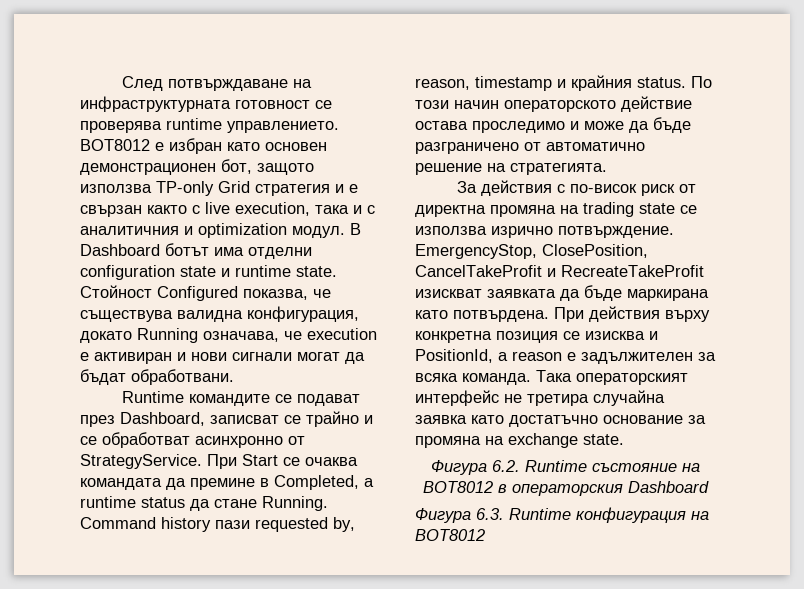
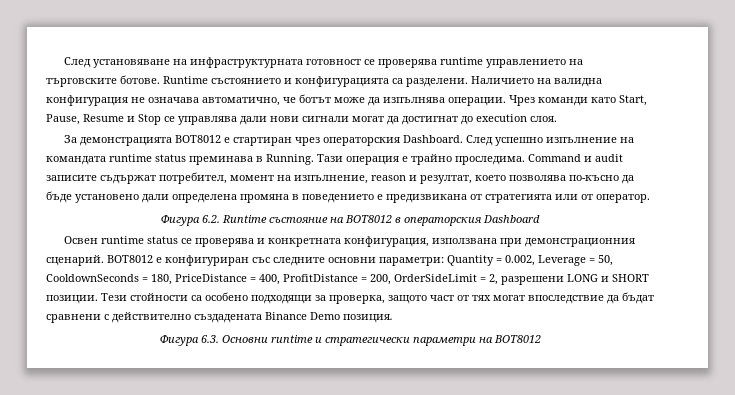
- След потвърждаване на инфраструктурната готовност се проверява runtime управлението. BOT8012 е избран като основен демонстрационен бот, защото използва TP-only Grid стратегия и е свързан както с live execution, така и с аналитичния и optimization модул. В Dashboard ботът има отделни configuration state и runtime state. Стойност Configured показва, че съществува валидна конфигурация, докато Running означава, че execution е активиран и нови сигнали могат да бъдат обработвани.
- Runtime командите се подават през Dashboard, записват се трайно и се обработват асинхронно от StrategyService. При Start се очаква командата да премине в Completed, а runtime status да стане Running. Command history пази requested by, reason, timestamp и крайния status. По този начин операторското действие остава проследимо и може да бъде разграничено от автоматично решение на стратегията.
- За действия с по-висок риск от директна промяна на trading state се използва изрично потвърждение. EmergencyStop, ClosePosition, CancelTakeProfit и RecreateTakeProfit изискват заявката да бъде маркирана като потвърдена. При действия върху конкретна позиция се изисква и PositionId, а reason е задължителен за всяка команда. Така операторският интерфейс не третира случайна заявка като достатъчно основание за промяна на exchange state.
+ След установяване на инфраструктурната готовност се проверява runtime управлението на търговските ботове. Runtime състоянието и конфигурацията са разделени. Наличието на валидна конфигурация не означава автоматично, че ботът може да изпълнява операции. Чрез команди като Start, Pause, Resume и Stop се управлява дали нови сигнали могат да достигнат до execution слоя.
+ За демонстрацията BOT8012 е стартиран чрез операторския Dashboard. След успешно изпълнение на командата runtime status преминава в Running. Тази операция е трайно проследима. Command и audit записите съдържат потребител, момент на изпълнение, reason и резултат, което позволява по-късно да бъде установено дали определена промяна в поведението е предизвикана от стратегията или от оператор.
- Фигура 6.3. Runtime конфигурация на BOT8012
+ Освен runtime status се проверява и конкретната конфигурация, използвана при демонстрационния сценарий. BOT8012 е конфигуриран със следните основни параметри: Quantity = 0.002, Leverage = 50, CooldownSeconds = 180, PriceDistance = 400, ProfitDistance = 200, OrderSideLimit = 2, разрешени LONG и SHORT позиции. Тези стойности са особено подходящи за проверка, защото част от тях могат впоследствие да бъдат сравнени с действително създадената Binance Demo позиция.
+ Фигура 6.3. Основни runtime и стратегически параметри на BOT8012

